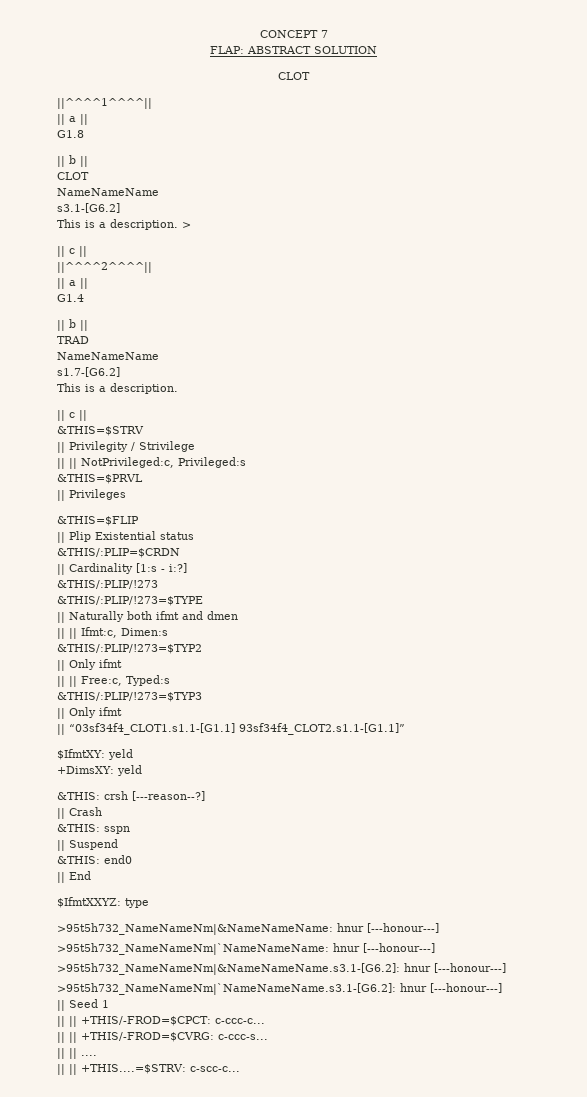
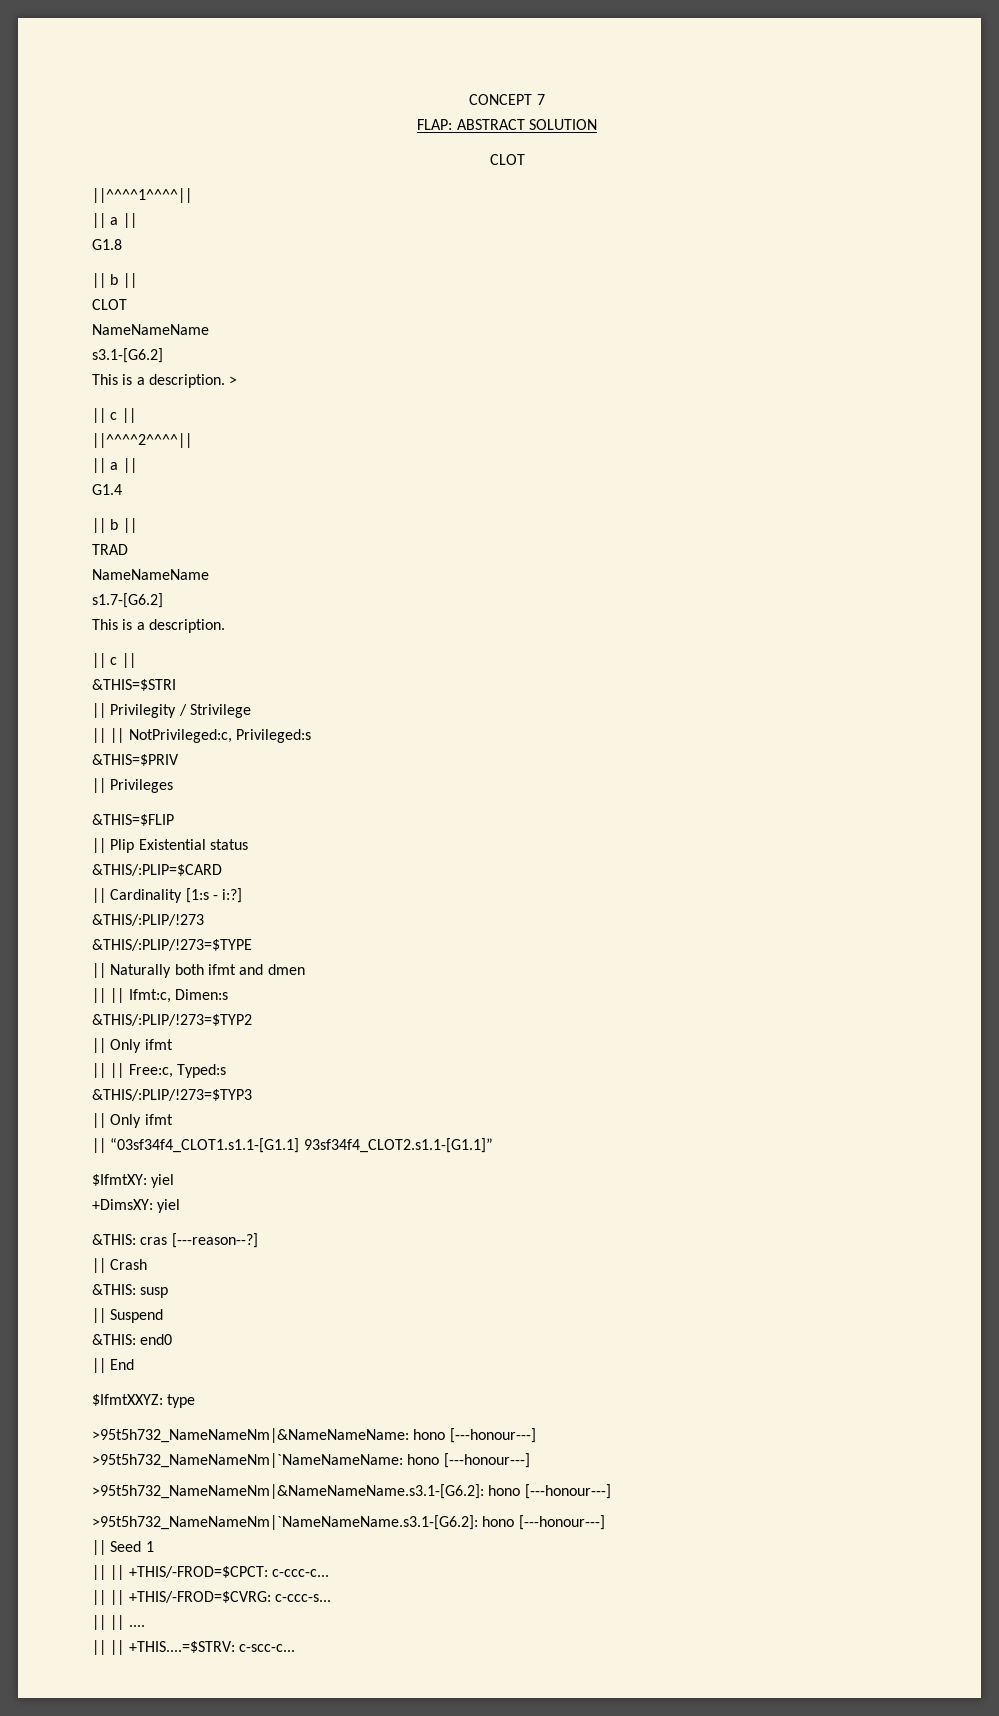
- &THIS=$STRV
+ &THIS=$STRI
- &THIS=$PRVL
+ &THIS=$PRIV
- &THIS/:PLIP=$CRDN
+ &THIS/:PLIP=$CARD
- $IfmtXY: yeld
+ $IfmtXY: yiel
- +DimsXY: yeld
- &THIS: crsh [---reason--?]
+ +DimsXY: yiel
+ &THIS: cras [---reason--?]
- &THIS: sspn
+ &THIS: susp
- >95t5h732_NameNameNm|&NameNameName: hnur [---honour---]
+ >95t5h732_NameNameNm|&NameNameName: hono [---honour---]
- >95t5h732_NameNameNm|`NameNameName: hnur [---honour---]
+ >95t5h732_NameNameNm|`NameNameName: hono [---honour---]
- >95t5h732_NameNameNm|&NameNameName.s3.1-[G6.2]: hnur [---honour---]
+ >95t5h732_NameNameNm|&NameNameName.s3.1-[G6.2]: hono [---honour---]
- >95t5h732_NameNameNm|`NameNameName.s3.1-[G6.2]: hnur [---honour---]
+ >95t5h732_NameNameNm|`NameNameName.s3.1-[G6.2]: hono [---honour---]

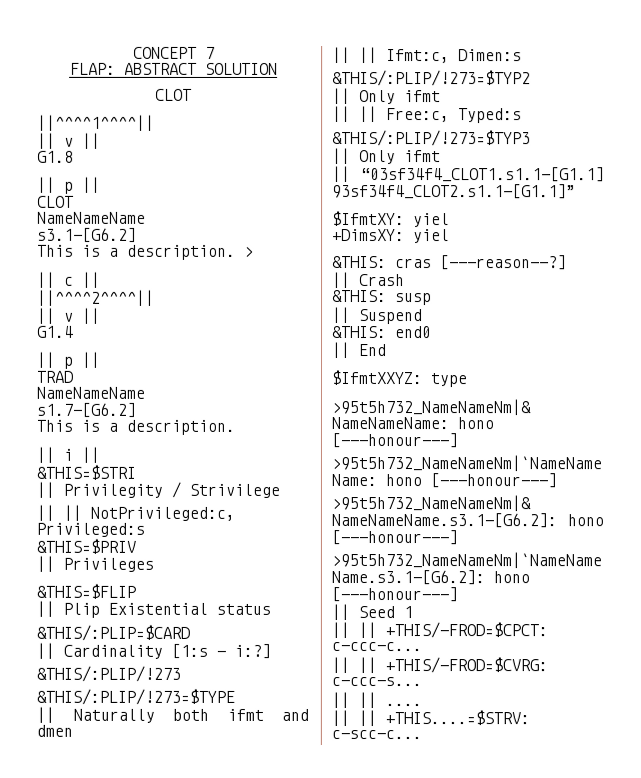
  ||^^^^1^^^^||
- || a ||
+ || v ||
  G1.8
- || b ||
+ || p ||
  ||^^^^2^^^^||
- || a ||
+ || v ||
  G1.4
- || b ||
+ || p ||
  s1.7-[G6.2]
  This is a description.
- || c ||
+ || i ||

